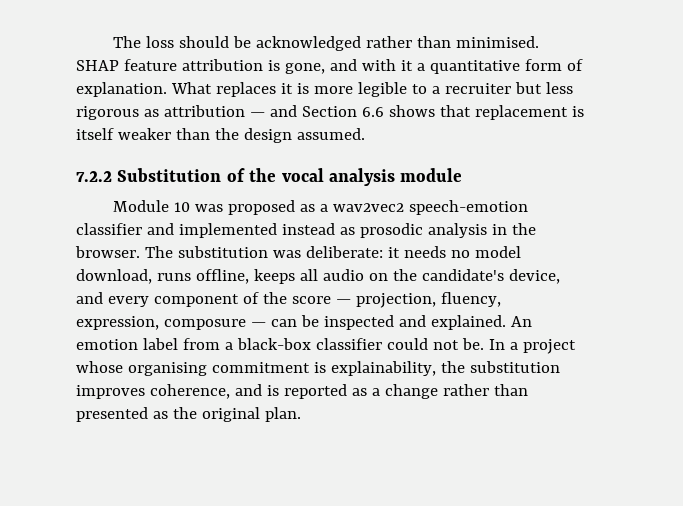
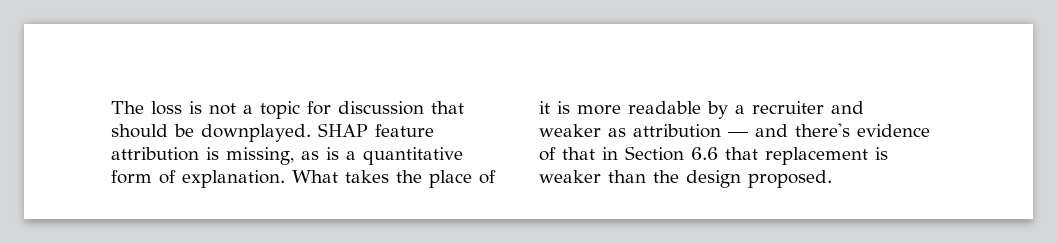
- The loss should be acknowledged rather than minimised. SHAP feature attribution is gone, and with it a quantitative form of explanation.
+ The loss is not a topic for discussion that should be downplayed. SHAP feature attribution is missing, as is a quantitative form of explanation.
- What replaces it is more legible to a recruiter but less rigorous as attribution — and Section 6.6 shows that replacement is itself weaker than the design assumed.
- 7.2.2 Substitution of the vocal analysis module
- Module 10 was proposed as a wav2vec2 speech-emotion classifier and implemented instead as prosodic analysis in the browser. The substitution was deliberate: it needs no model download, runs offline, keeps all audio on the candidate's device, and every component of the score — projection, fluency, expression, composure — can be inspected and explained. An emotion label from a black-box classifier could not be. In a project whose organising commitment is explainability, the substitution improves coherence, and is reported as a change rather than presented as the original plan.
+ What takes the place of it is more readable by a recruiter and weaker as attribution — and there's evidence of that in Section 6.6 that replacement is weaker than the design proposed.

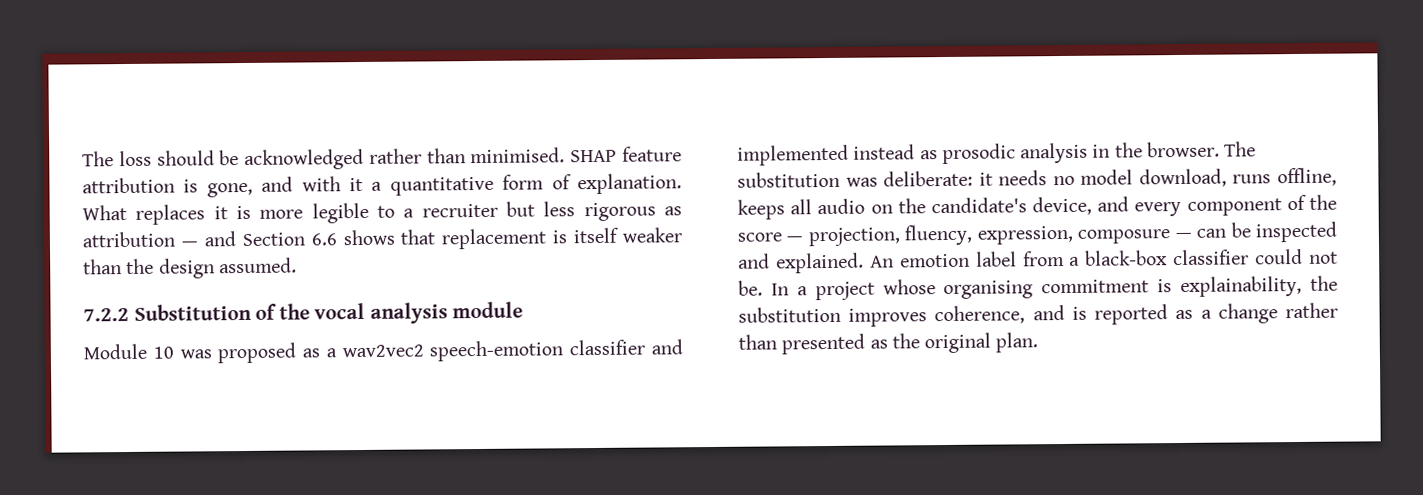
- The loss is not a topic for discussion that should be downplayed. SHAP feature attribution is missing, as is a quantitative form of explanation.
+ The loss should be acknowledged rather than minimised. SHAP feature attribution is gone, and with it a quantitative form of explanation.
- What takes the place of it is more readable by a recruiter and weaker as attribution — and there's evidence of that in Section 6.6 that replacement is weaker than the design proposed.
+ What replaces it is more legible to a recruiter but less rigorous as attribution — and Section 6.6 shows that replacement is itself weaker than the design assumed.
+ 7.2.2 Substitution of the vocal analysis module
+ Module 10 was proposed as a wav2vec2 speech-emotion classifier and implemented instead as prosodic analysis in the browser. The substitution was deliberate: it needs no model download, runs offline, keeps all audio on the candidate's device, and every component of the score — projection, fluency, expression, composure — can be inspected and explained. An emotion label from a black-box classifier could not be. In a project whose organising commitment is explainability, the substitution improves coherence, and is reported as a change rather than presented as the original plan.

